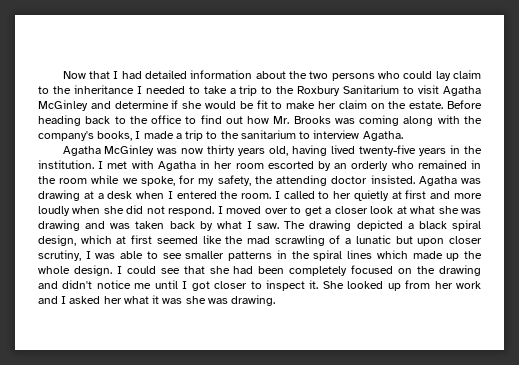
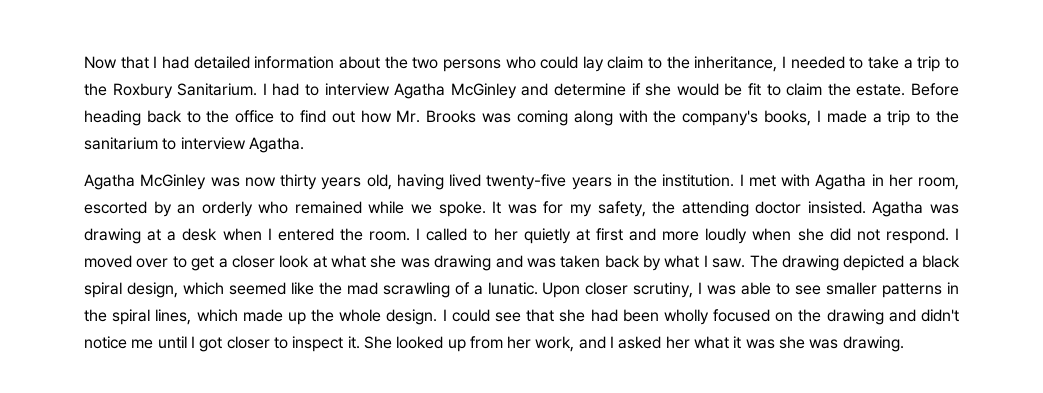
- Now that I had detailed information about the two persons who could lay claim to the inheritance I needed to take a trip to the Roxbury Sanitarium to visit Agatha McGinley and determine if she would be fit to make her claim on the estate.
+ Now that I had detailed information about the two persons who could lay claim to the inheritance, I needed to take a trip to the Roxbury Sanitarium. I had to interview Agatha McGinley and determine if she would be fit to claim the estate.
- I met with Agatha in her room escorted by an orderly who remained in the room while we spoke, for my safety, the attending doctor insisted.
+ I met with Agatha in her room, escorted by an orderly who remained while we spoke. It was for my safety, the attending doctor insisted.
- The drawing depicted a black spiral design, which at first seemed like the mad scrawling of a lunatic but upon closer scrutiny, I was able to see smaller patterns in the spiral lines which made up the whole design.
+ The drawing depicted a black spiral design, which seemed like the mad scrawling of a lunatic. Upon closer scrutiny, I was able to see smaller patterns in the spiral lines, which made up the whole design.
- I could see that she had been completely focused on the drawing and didn't notice me until I got closer to inspect it.
+ I could see that she had been wholly focused on the drawing and didn't notice me until I got closer to inspect it.
- She looked up from her work and I asked her what it was she was drawing.
+ She looked up from her work, and I asked her what it was she was drawing.

